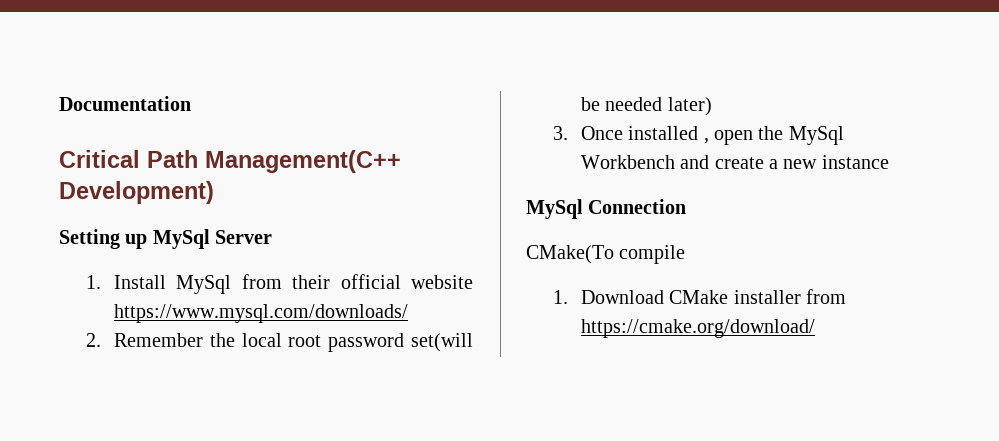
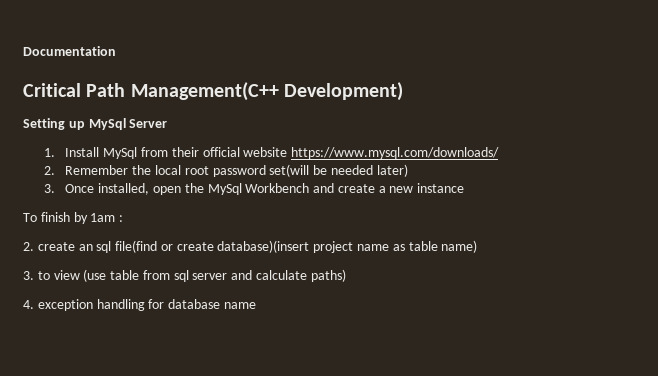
- 3. Once installed , open the MySql Workbench and create a new instance
+ 3. Once installed, open the MySql Workbench and create a new instance
- MySql Connection
- CMake(To compile
- 1. Download CMake installer from https://cmake.org/download/
+ To finish by 1am :
+ 2. create an sql file(find or create database)(insert project name as table name)
+ 3. to view (use table from sql server and calculate paths)
+ 4. exception handling for database name

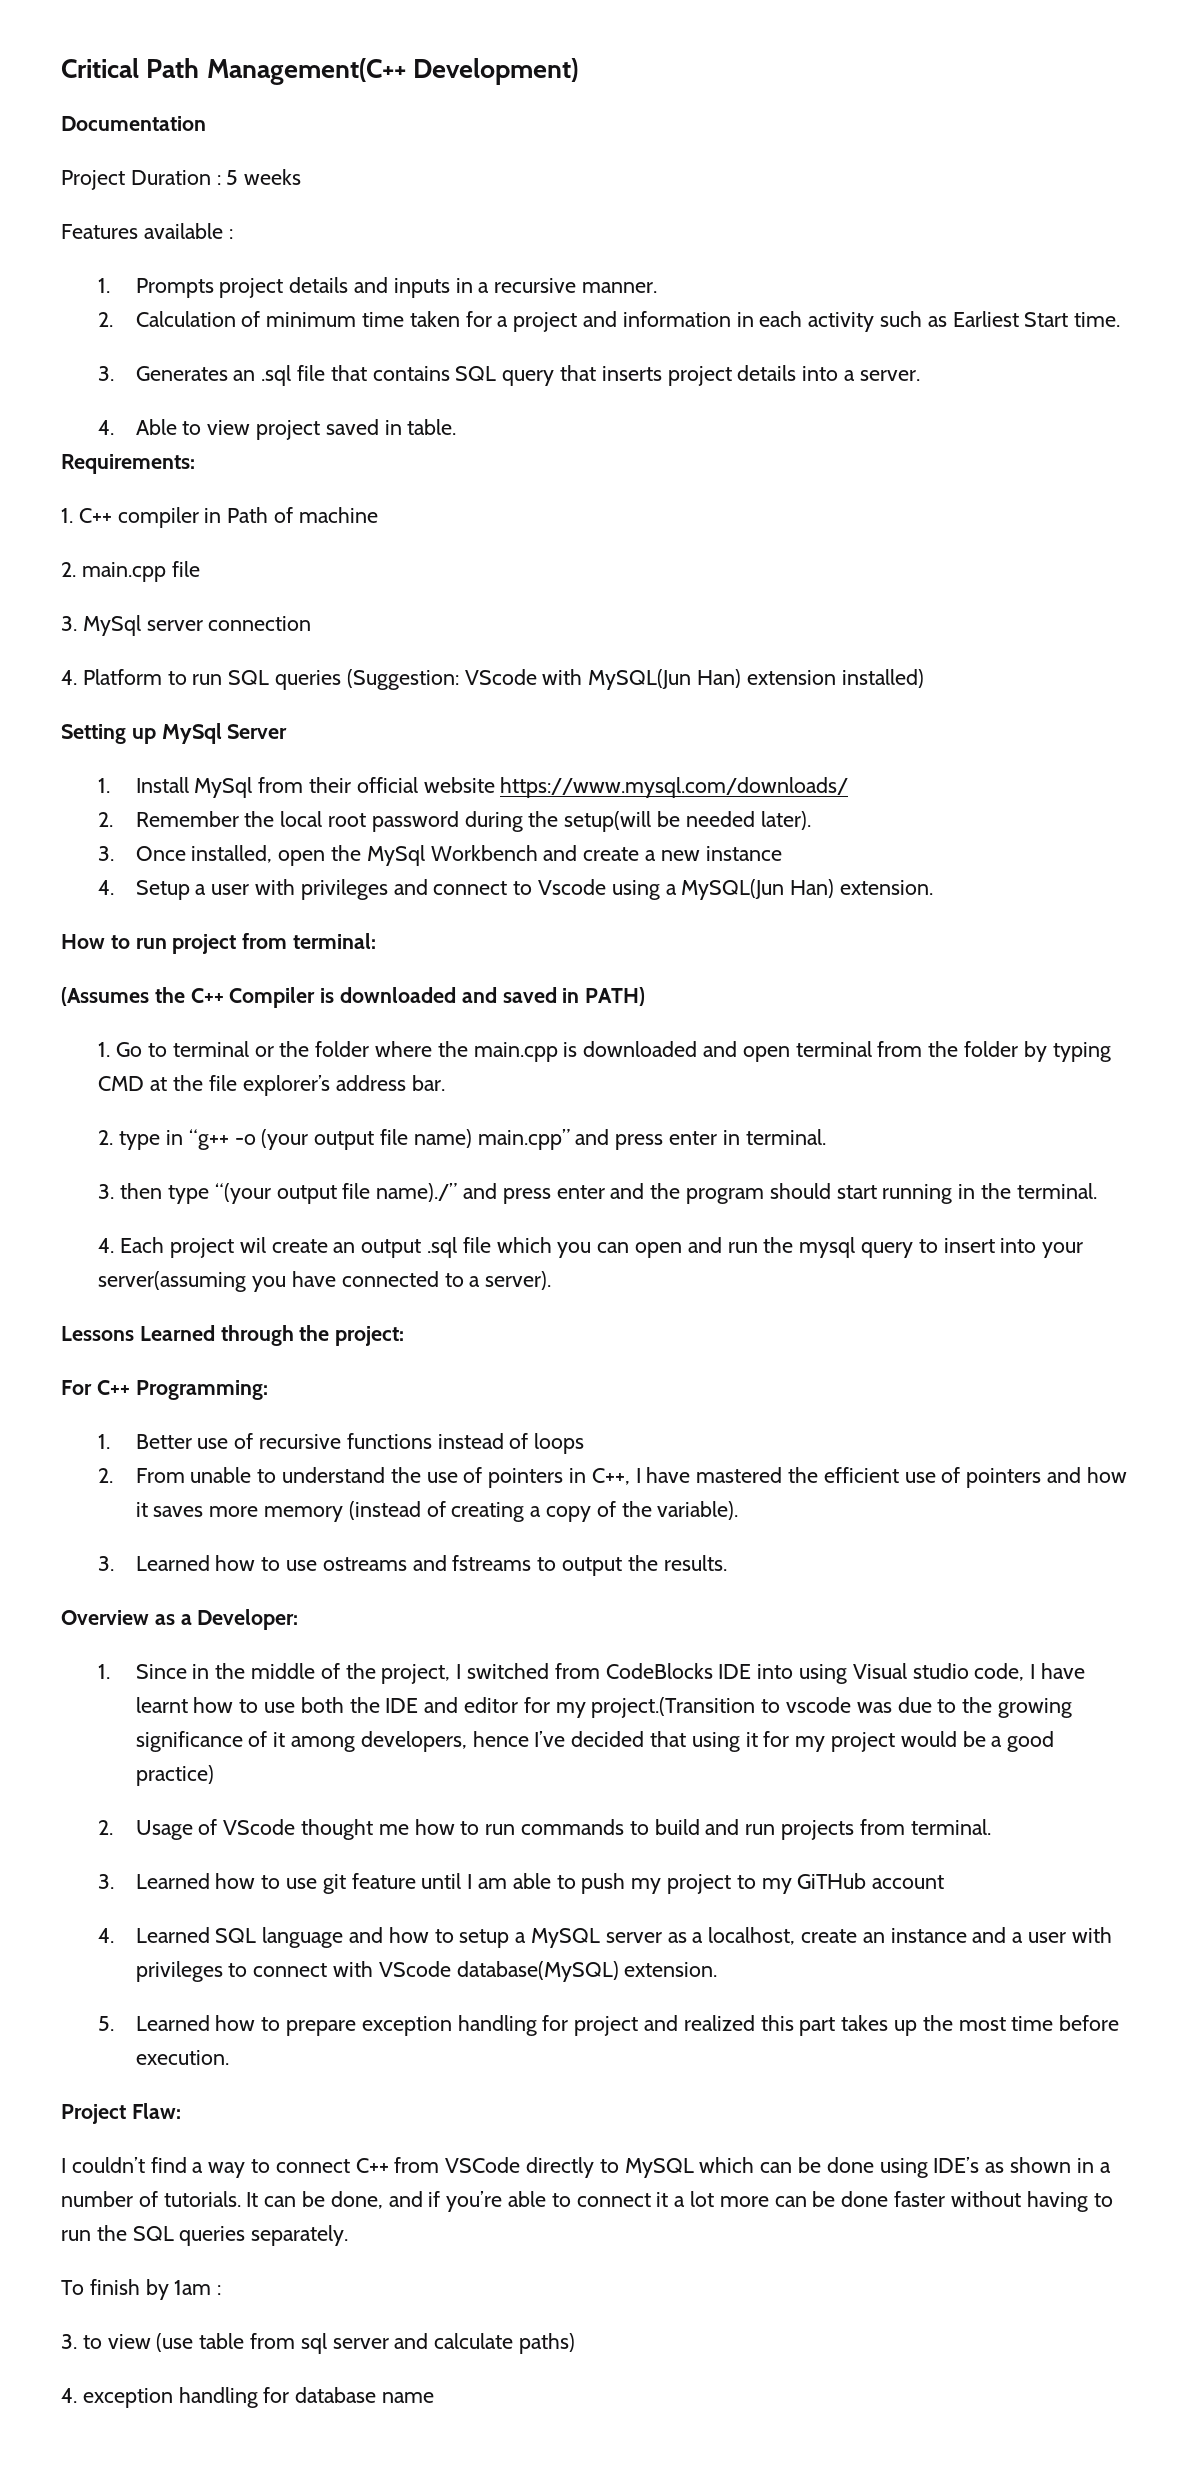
- Documentation
+ Documentation
+ Project Duration : 5 weeks
+ Features available :
+ 1. Prompts project details and inputs in a recursive manner.
+ 2. Calculation of minimum time taken for a project and information in each activity such as Earliest Start time.
+ 3. Generates an .sql file that contains SQL query that inserts project details into a server.
+ 4. Able to view project saved in table.
+ Requirements:
+ 1. C++ compiler in Path of machine
+ 2. main.cpp file
+ 3. MySql server connection
+ 4. Platform to run SQL queries (Suggestion: VScode with MySQL(Jun Han) extension installed)
- 2. Remember the local root password set(will be needed later)
+ 2. Remember the local root password during the setup(will be needed later).
+ 4. Setup a user with privileges and connect to Vscode using a MySQL(Jun Han) extension.
+ How to run project from terminal:
+ (Assumes the C++ Compiler is downloaded and saved in PATH)
+ 1. Go to terminal or the folder where the main.cpp is downloaded and open terminal from the folder by typing CMD at the file explorer’s address bar.
+ 2. type in “g++ -o (your output file name) main.cpp” and press enter in terminal.
+ 3. then type “(your output file name)./” and press enter and the program should start running in the terminal.
+ 4. Each project wil create an output .sql file which you can open and run the mysql query to insert into your server(assuming you have connected to a server).
+ Lessons Learned through the project:
+ For C++ Programming:
+ 1. Better use of recursive functions instead of loops
+ 2. From unable to understand the use of pointers in C++, I have mastered the efficient use of pointers and how it saves more memory (instead of creating a copy of the variable).
+ 3. Learned how to use ostreams and fstreams to output the results.
+ Overview as a Developer:
+ 1. Since in the middle of the project, I switched from CodeBlocks IDE into using Visual studio code, I have learnt how to use both the IDE and editor for my project.(Transition to vscode was due to the growing significance of it among developers, hence I’ve decided that using it for my project would be a good practice)
+ 2. Usage of VScode thought me how to run commands to build and run projects from terminal.
+ 3. Learned how to use git feature until I am able to push my project to my GiTHub account
+ 4. Learned SQL language and how to setup a MySQL server as a localhost, create an instance and a user with privileges to connect with VScode database(MySQL) extension.
+ 5. Learned how to prepare exception handling for project and realized this part takes up the most time before execution.
+ Project Flaw:
+ I couldn’t find a way to connect C++ from VSCode directly to MySQL which can be done using IDE’s as shown in a number of tutorials. It can be done, and if you’re able to connect it a lot more can be done faster without having to run the SQL queries separately.
- 2. create an sql file(find or create database)(insert project name as table name)

